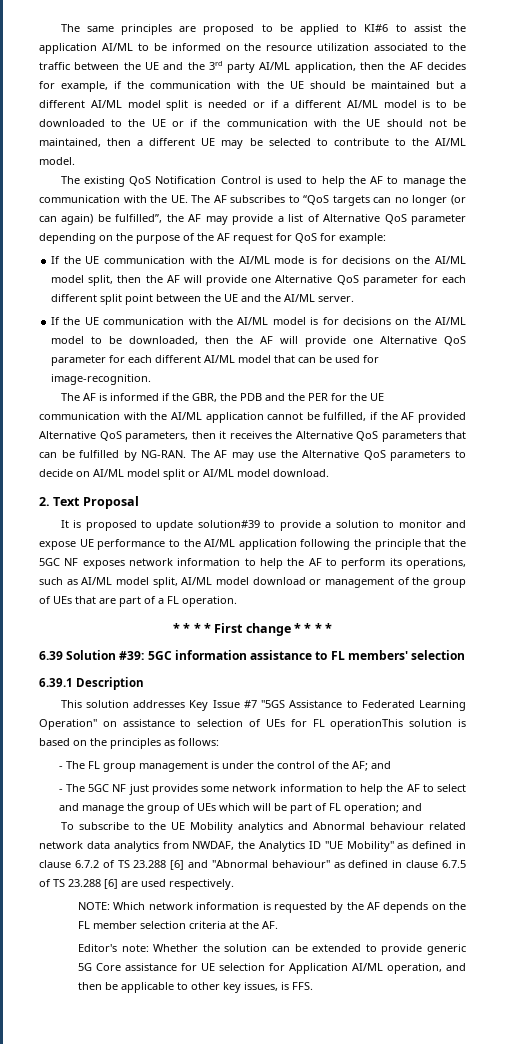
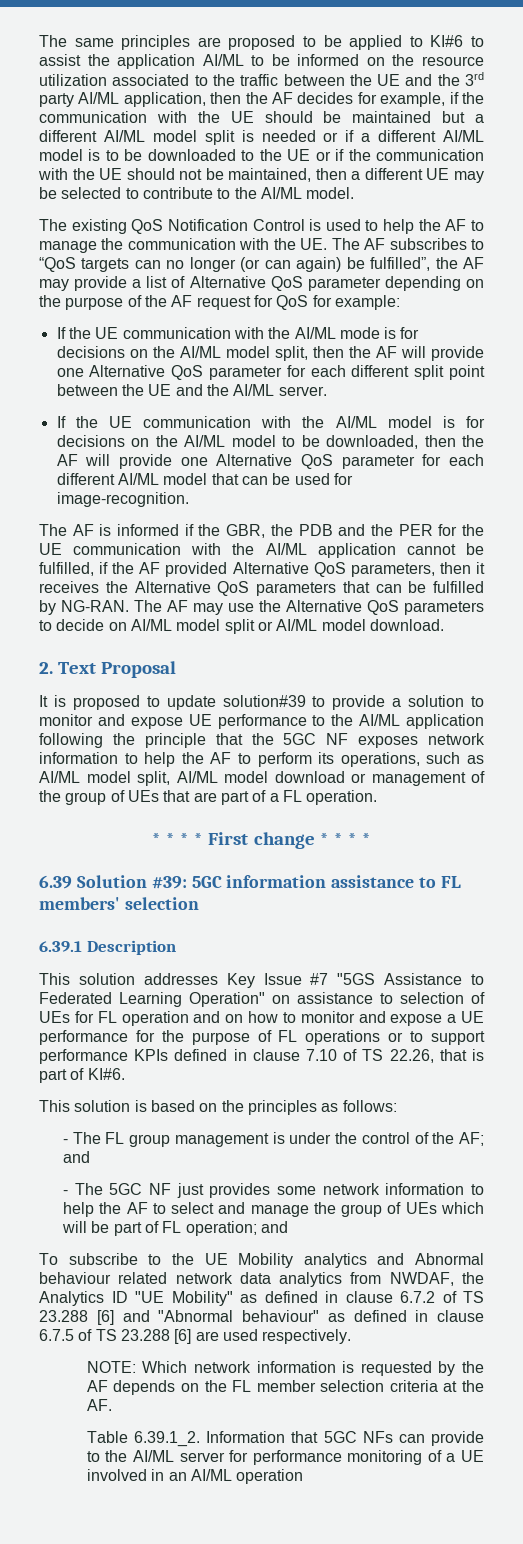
- This solution addresses Key Issue #7 "5GS Assistance to Federated Learning Operation" on assistance to selection of UEs for FL operationThis solution is based on the principles as follows:
+ This solution addresses Key Issue #7 "5GS Assistance to Federated Learning Operation" on assistance to selection of UEs for FL operation and on how to monitor and expose a UE performance for the purpose of FL operations or to support performance KPIs defined in clause 7.10 of TS 22.26, that is part of KI#6.
+ This solution is based on the principles as follows:
- Editor's note: Whether the solution can be extended to provide generic 5G Core assistance for UE selection for Application AI/ML operation, and then be applicable to other key issues, is FFS.
+ Table 6.39.1_2. Information that 5GC NFs can provide to the AI/ML server for performance monitoring of a UE involved in an AI/ML operation

